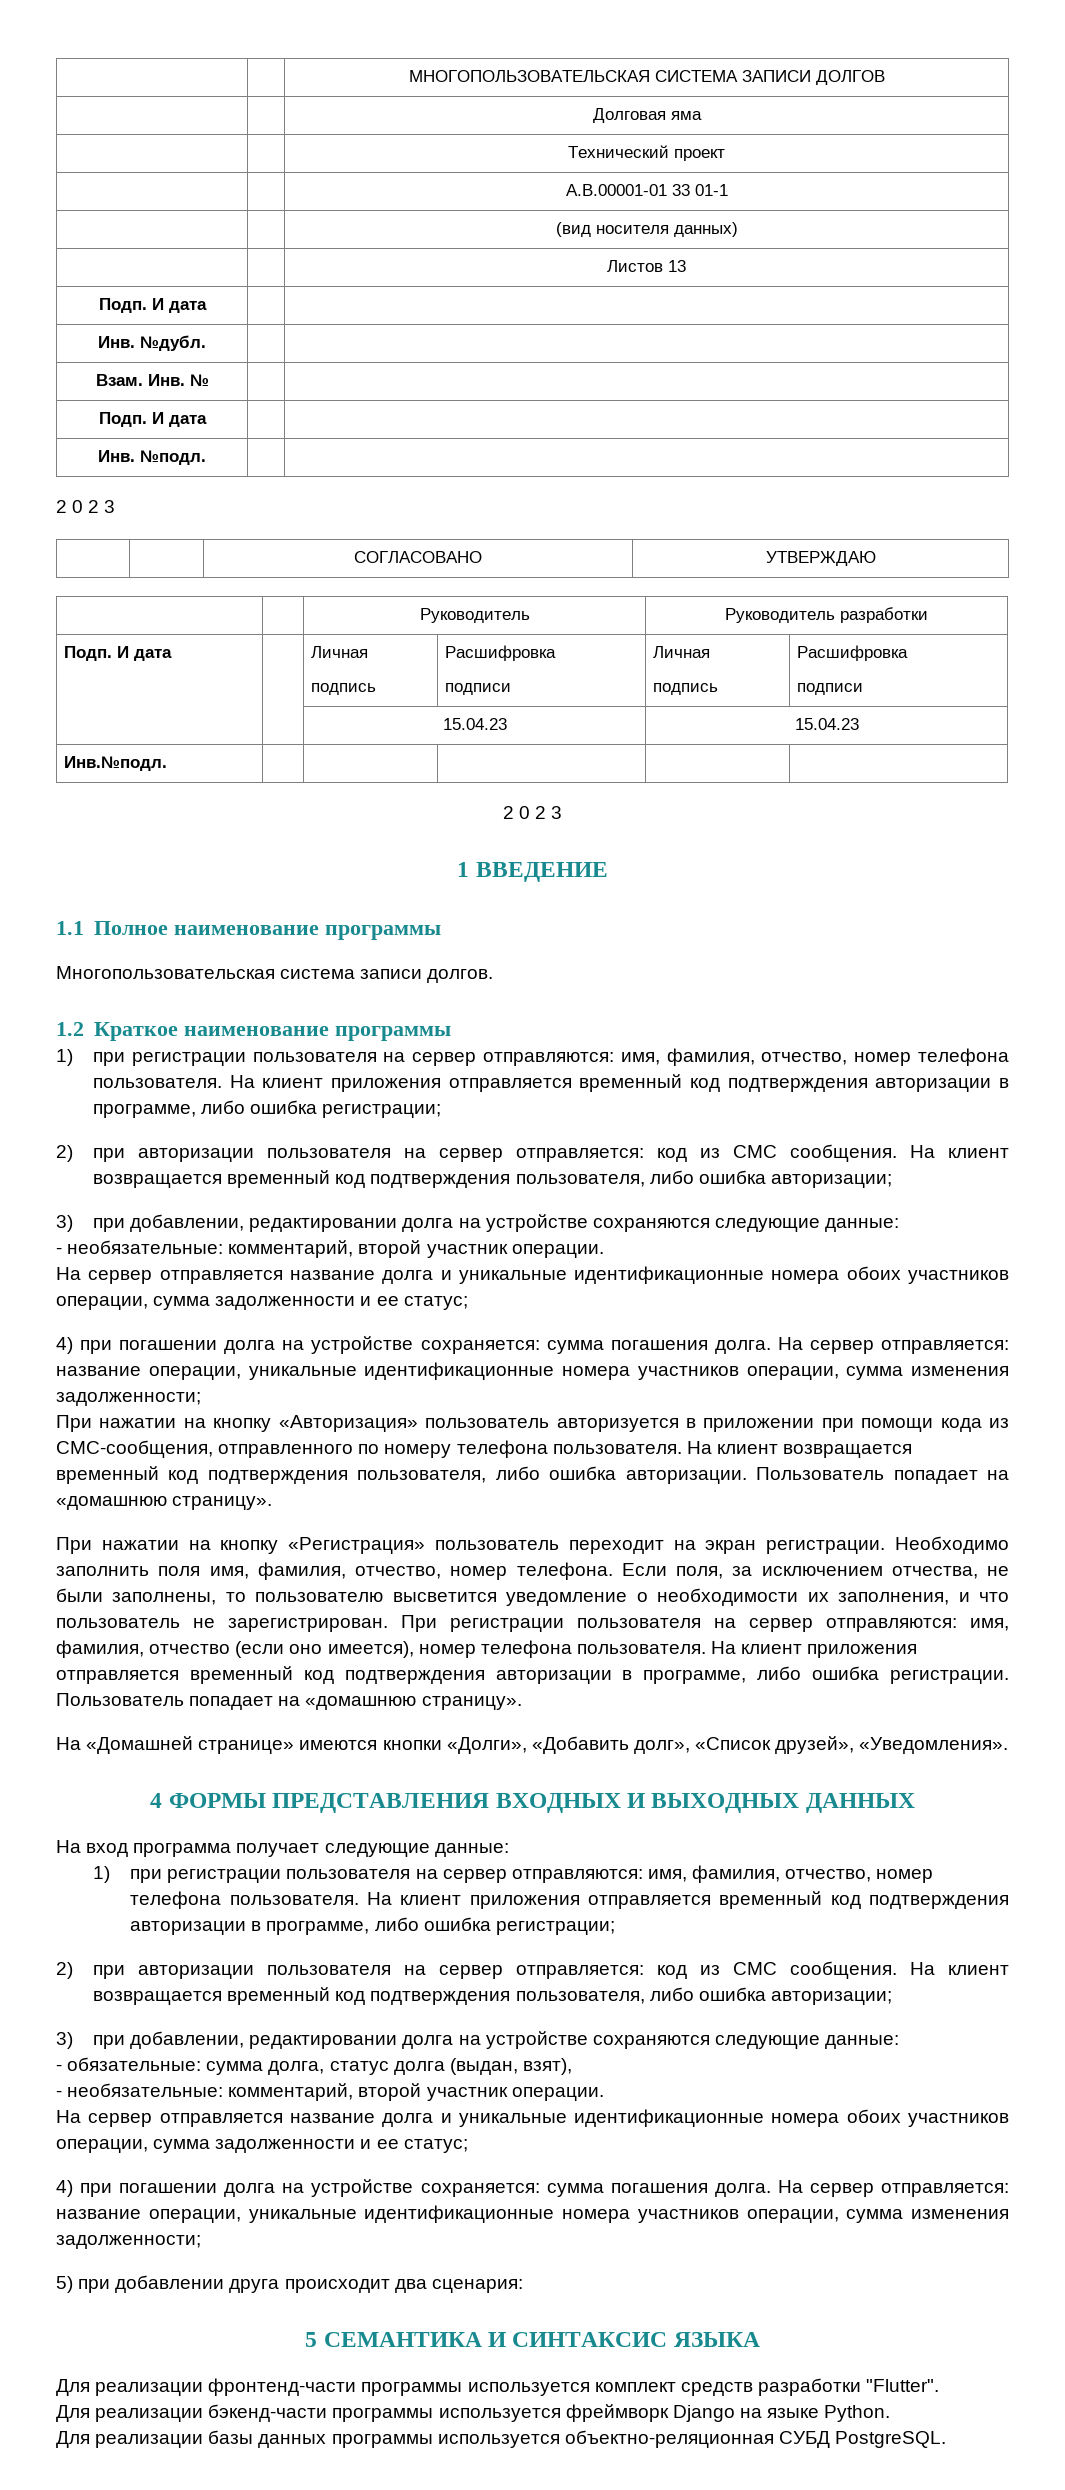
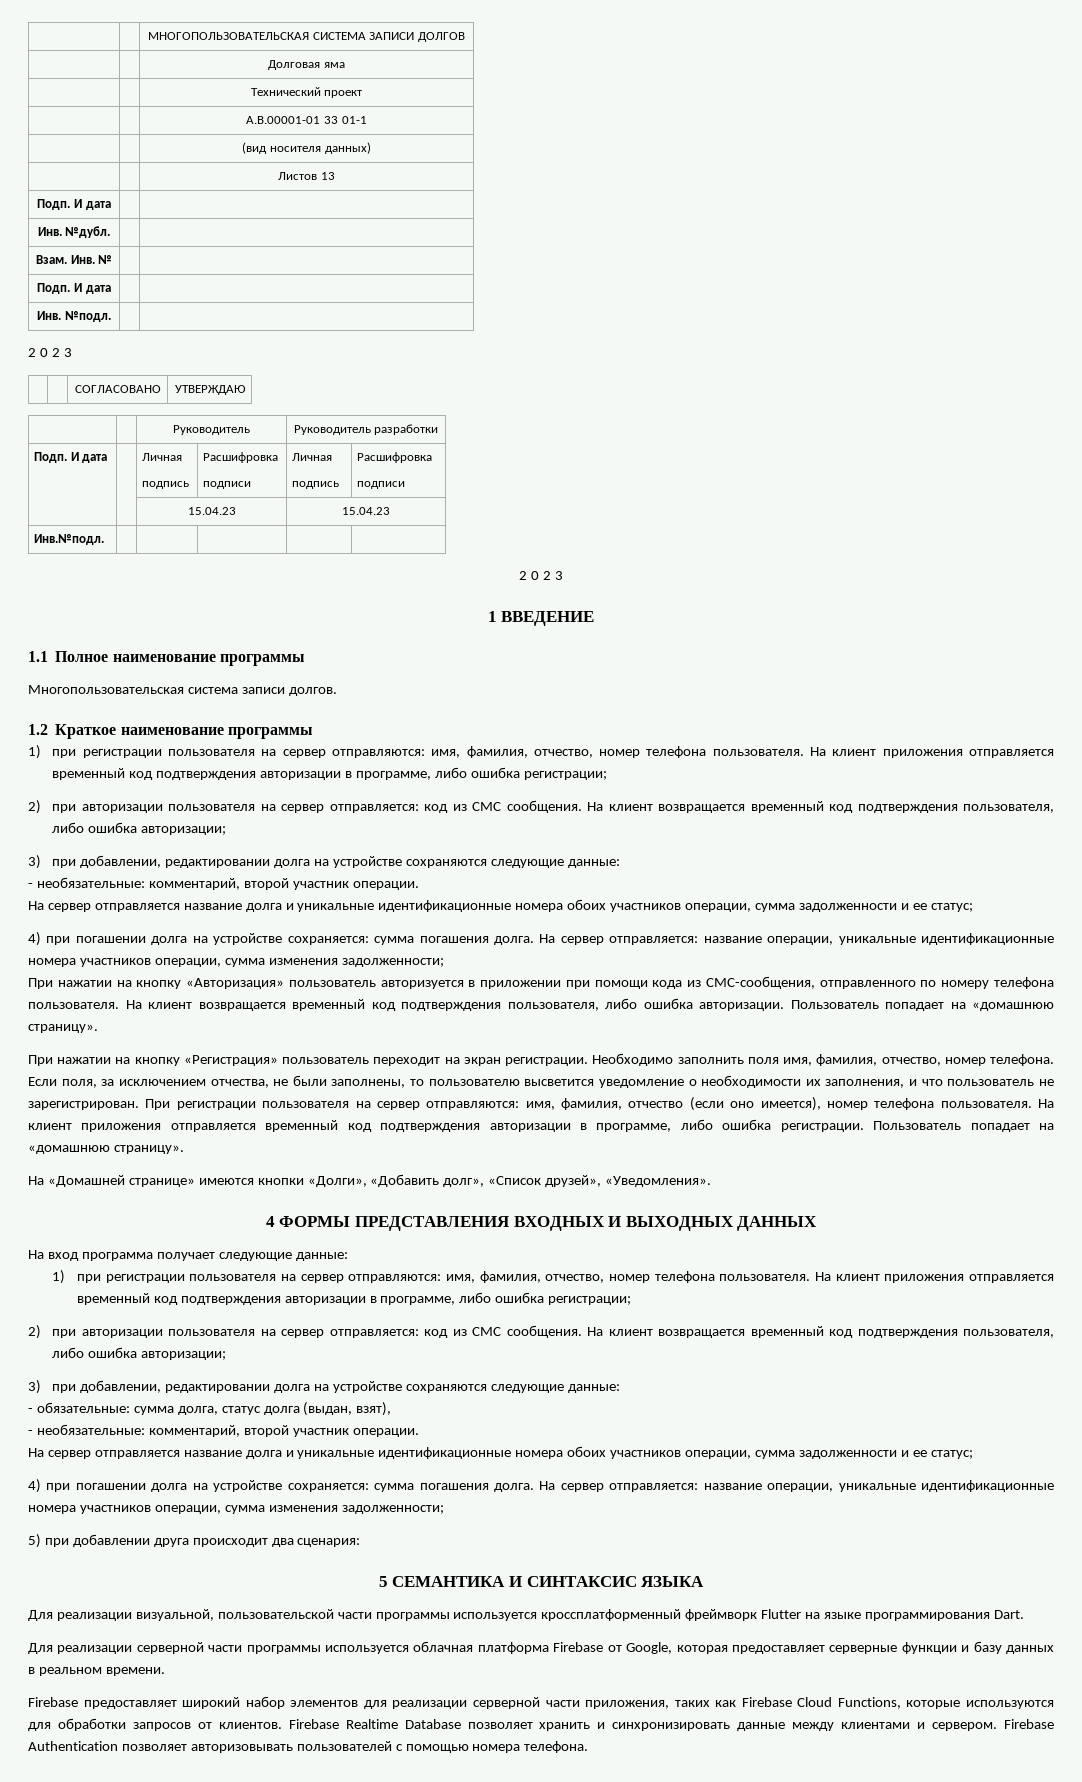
- Для реализации фронтенд-части программы используется комплект средств разработки "Flutter".
- Для реализации бэкенд-части программы используется фреймворк Django на языке Python.
- Для реализации базы данных программы используется объектно-реляционная СУБД PostgreSQL.
+ Для реализации визуальной, пользовательской части программы используется кроссплатформенный фреймворк Flutter на языке программирования Dart.
+ Для реализации серверной части программы используется облачная платформа Firebase от Google, которая предоставляет серверные функции и базу данных в реальном времени.
+ Firebase предоставляет широкий набор элементов для реализации серверной части приложения, таких как Firebase Cloud Functions, которые используются для обработки запросов от клиентов. Firebase Realtime Database позволяет хранить и синхронизировать данные между клиентами и сервером. Firebase Authentication позволяет авторизовывать пользователей с помощью номера телефона.

